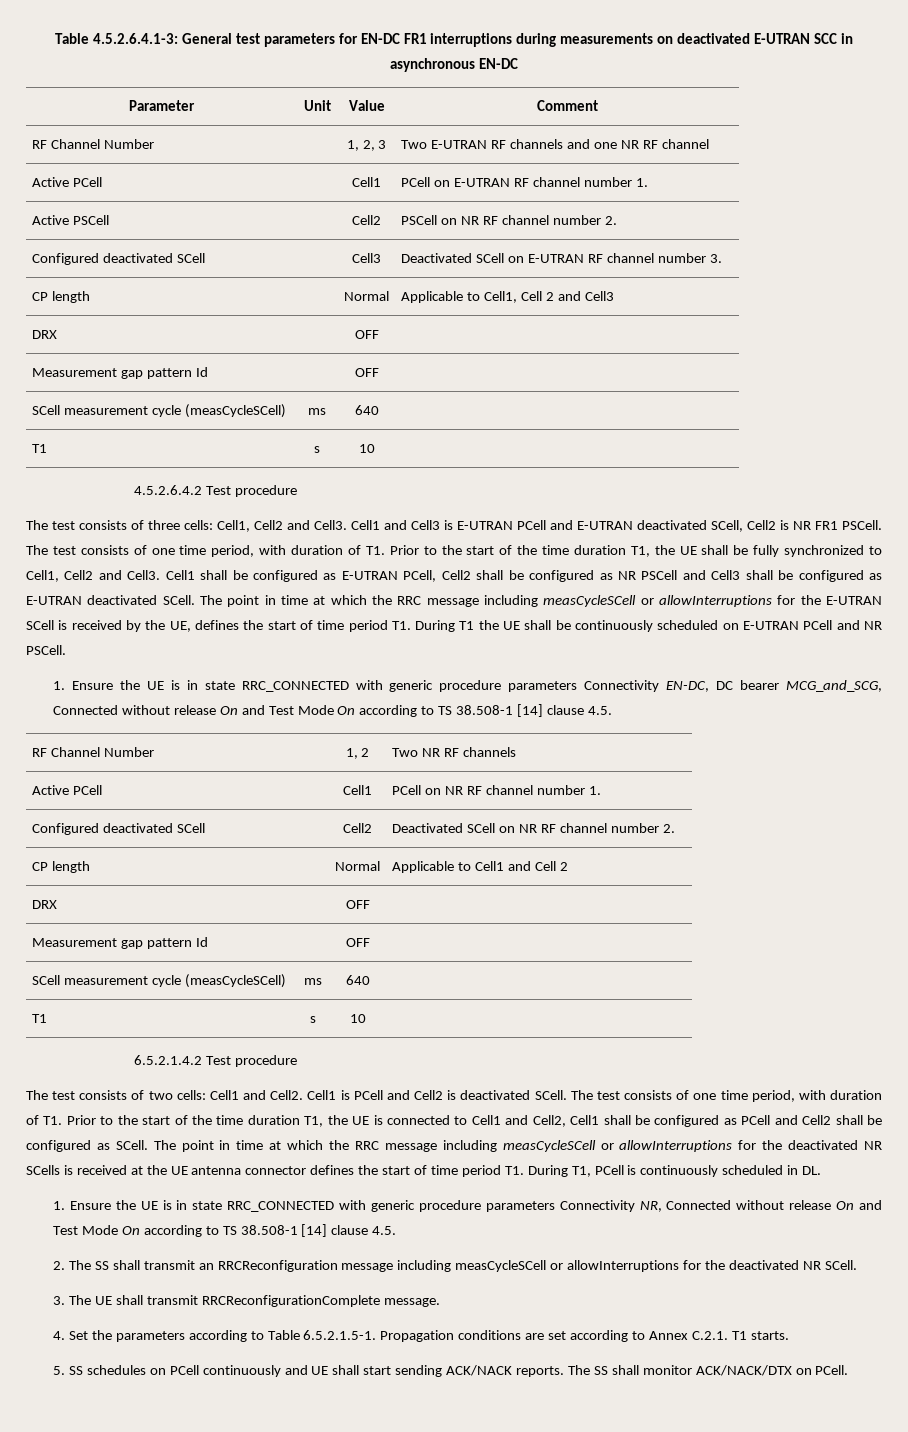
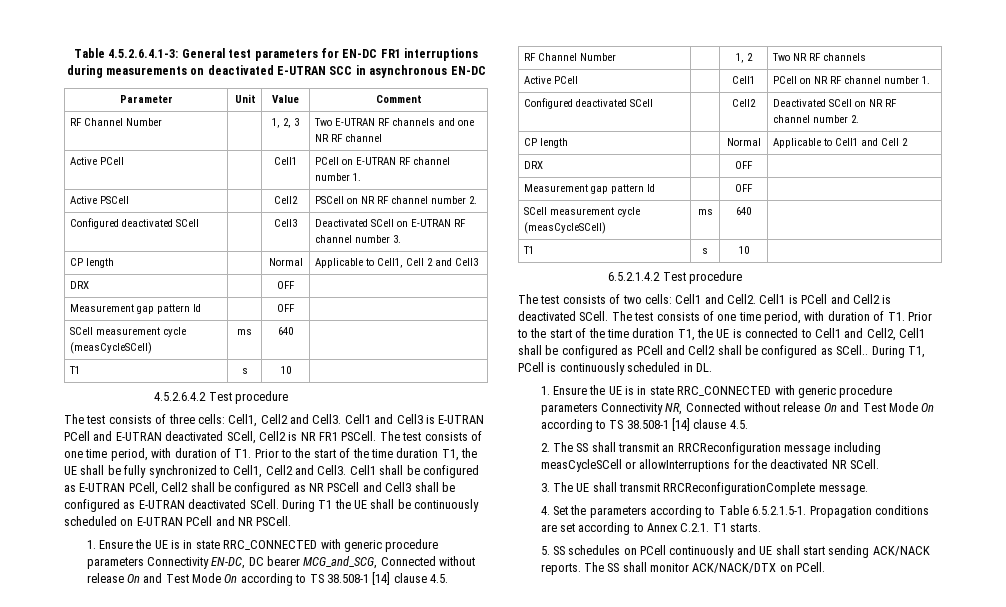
- The point in time at which the RRC message including measCycleSCell or allowInterruptions for the E-UTRAN SCell is received by the UE, defines the start of time period T1. During T1 the UE shall be continuously scheduled on E-UTRAN PCell and NR PSCell.
+ During T1 the UE shall be continuously scheduled on E-UTRAN PCell and NR PSCell.
- The test consists of one time period, with duration of T1. Prior to the start of the time duration T1, the UE is connected to Cell1 and Cell2, Cell1 shall be configured as PCell and Cell2 shall be configured as SCell. The point in time at which the RRC message including measCycleSCell or allowInterruptions for the deactivated NR SCells is received at the UE antenna connector defines the start of time period T1. During T1, PCell is continuously scheduled in DL.
+ The test consists of one time period, with duration of T1. Prior to the start of the time duration T1, the UE is connected to Cell1 and Cell2, Cell1 shall be configured as PCell and Cell2 shall be configured as SCell.. During T1, PCell is continuously scheduled in DL.

